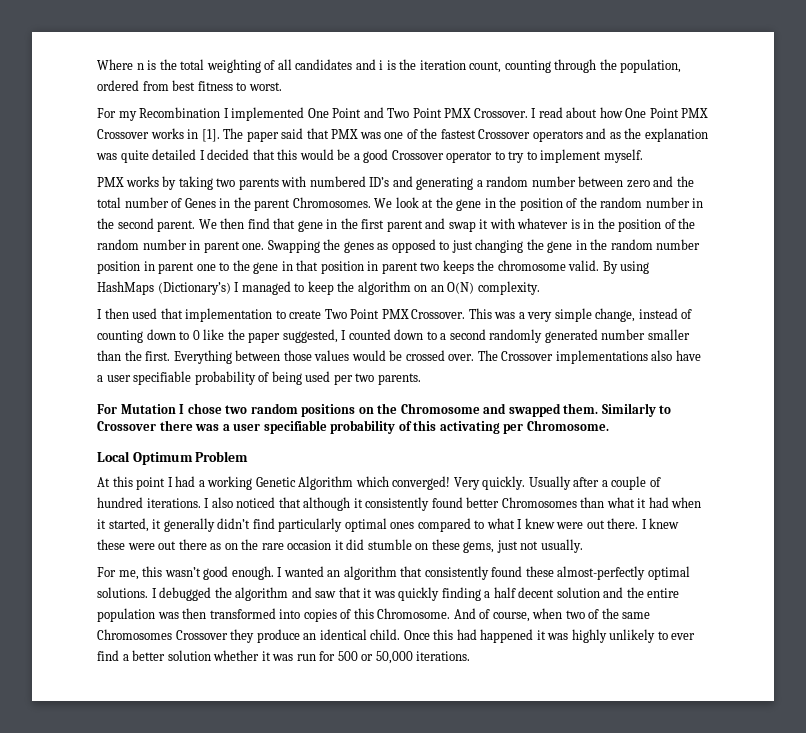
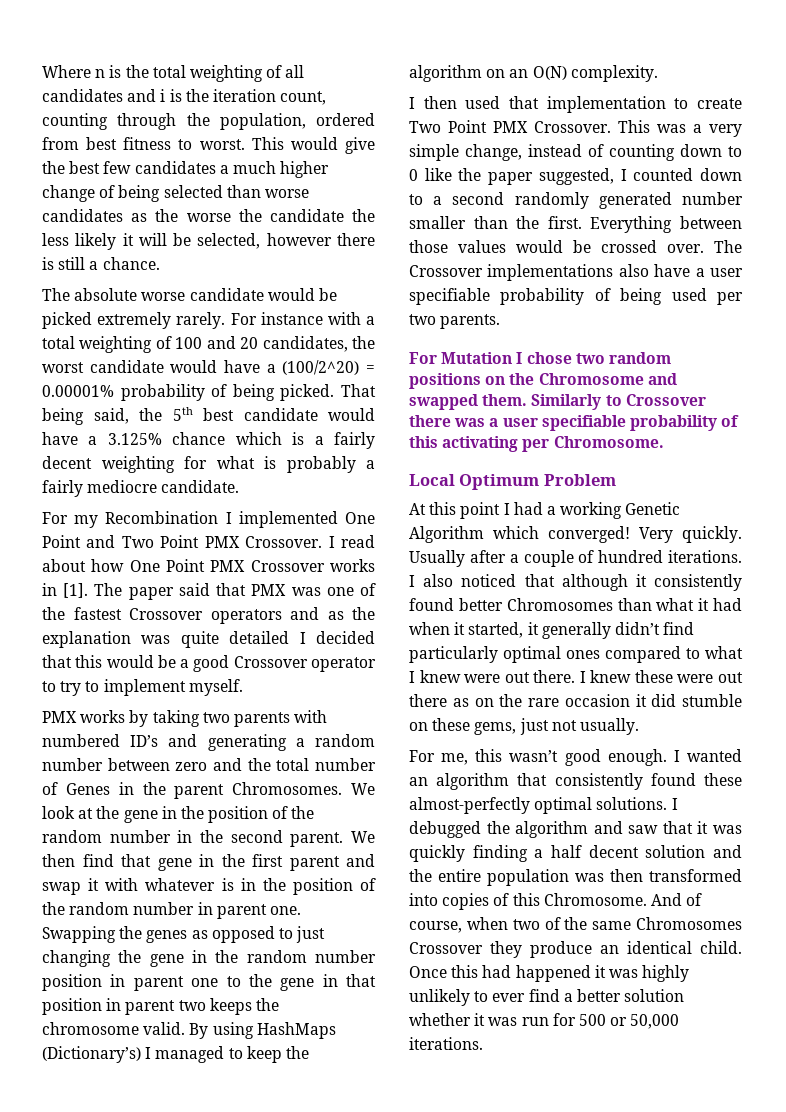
+ This would give the best few candidates a much higher change of being selected than worse candidates as the worse the candidate the less likely it will be selected, however there is still a chance.
+ The absolute worse candidate would be picked extremely rarely. For instance with a total weighting of 100 and 20 candidates, the worst candidate would have a (100/2^20) = 0.00001% probability of being picked. That being said, the 5th best candidate would have a 3.125% chance which is a fairly decent weighting for what is probably a fairly mediocre candidate.

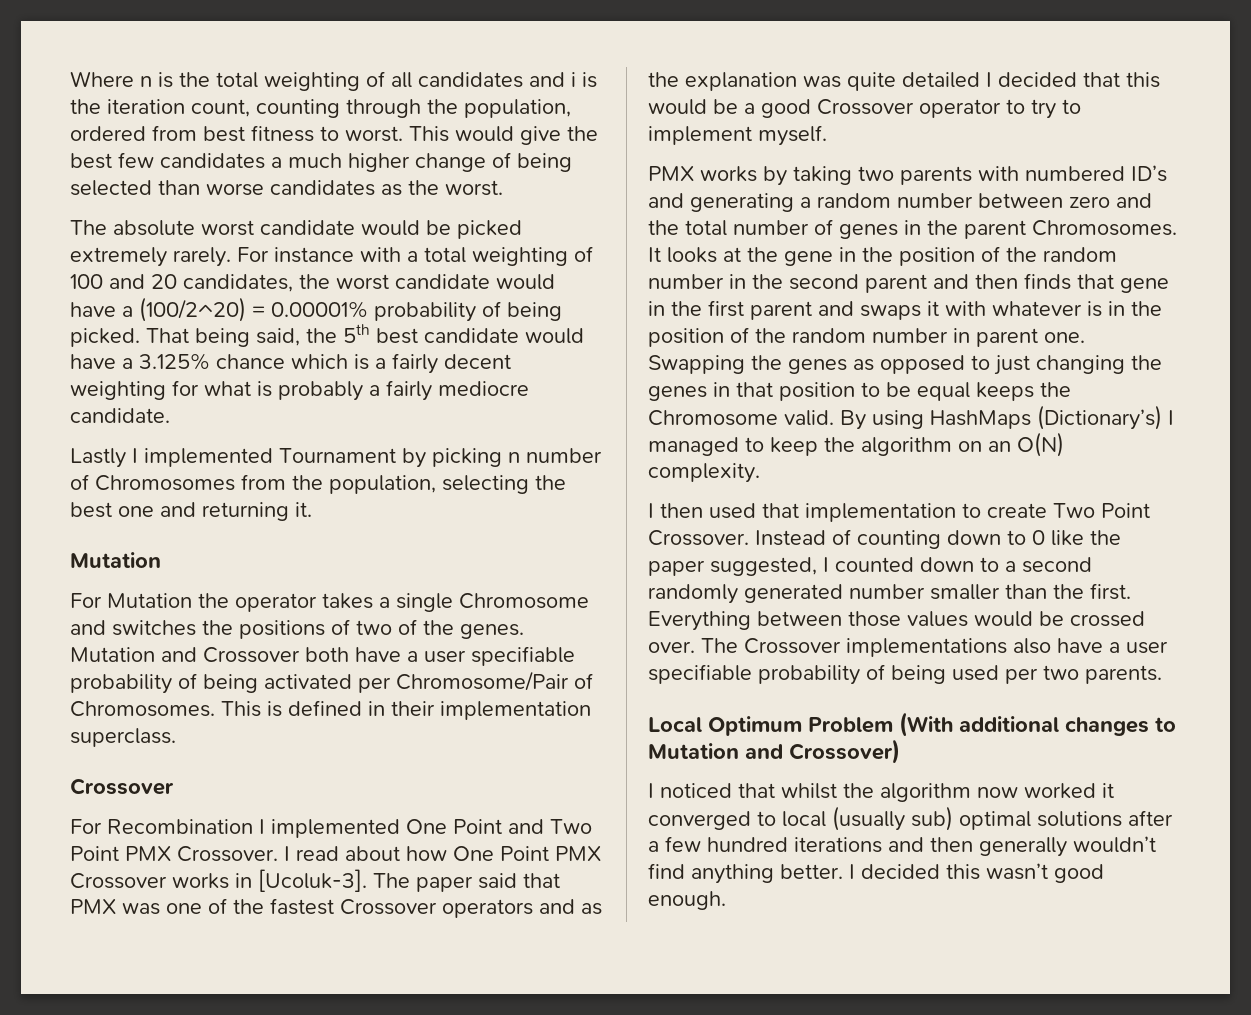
- This would give the best few candidates a much higher change of being selected than worse candidates as the worse the candidate the less likely it will be selected, however there is still a chance.
+ This would give the best few candidates a much higher change of being selected than worse candidates as the worst.
- The absolute worse candidate would be picked extremely rarely.
+ The absolute worst candidate would be picked extremely rarely.
- For my Recombination I implemented One Point and Two Point PMX Crossover.
+ Lastly I implemented Tournament by picking n number of Chromosomes from the population, selecting the best one and returning it.
+ Mutation
+ For Mutation the operator takes a single Chromosome and switches the positions of two of the genes. Mutation and Crossover both have a user specifiable probability of being activated per Chromosome/Pair of Chromosomes. This is defined in their implementation superclass.
+ Crossover
+ For Recombination I implemented One Point and Two Point PMX Crossover.
- I read about how One Point PMX Crossover works in [1].
+ I read about how One Point PMX Crossover works in [Ucoluk-3].
- PMX works by taking two parents with numbered ID’s and generating a random number between zero and the total number of Genes in the parent Chromosomes.
+ PMX works by taking two parents with numbered ID’s and generating a random number between zero and the total number of genes in the parent Chromosomes.
- We look at the gene in the position of the random number in the second parent. We then find that gene in the first parent and swap it with whatever is in the position of the random number in parent one.
+ It looks at the gene in the position of the random number in the second parent and then finds that gene in the first parent and swaps it with whatever is in the position of the random number in parent one.
- Swapping the genes as opposed to just changing the gene in the random number position in parent one to the gene in that position in parent two keeps the chromosome valid.
+ Swapping the genes as opposed to just changing the genes in that position to be equal keeps the Chromosome valid.
- I then used that implementation to create Two Point PMX Crossover. This was a very simple change, instead of counting down to 0 like the paper suggested, I counted down to a second randomly generated number smaller than the first.
+ I then used that implementation to create Two Point Crossover. Instead of counting down to 0 like the paper suggested, I counted down to a second randomly generated number smaller than the first.
- For Mutation I chose two random positions on the Chromosome and swapped them. Similarly to Crossover there was a user specifiable probability of this activating per Chromosome.
- Local Optimum Problem
- At this point I had a working Genetic Algorithm which converged! Very quickly. Usually after a couple of hundred iterations. I also noticed that although it consistently found better Chromosomes than what it had when it started, it generally didn’t find particularly optimal ones compared to what I knew were out there. I knew these were out there as on the rare occasion it did stumble on these gems, just not usually.
- For me, this wasn’t good enough. I wanted an algorithm that consistently found these almost-perfectly optimal solutions. I debugged the algorithm and saw that it was quickly finding a half decent solution and the entire population was then transformed into copies of this Chromosome. And of course, when two of the same Chromosomes Crossover they produce an identical child. Once this had happened it was highly unlikely to ever find a better solution whether it was run for 500 or 50,000 iterations.
+ Local Optimum Problem (With additional changes to Mutation and Crossover)
+ I noticed that whilst the algorithm now worked it converged to local (usually sub) optimal solutions after a few hundred iterations and then generally wouldn’t find anything better. I decided this wasn’t good enough.

